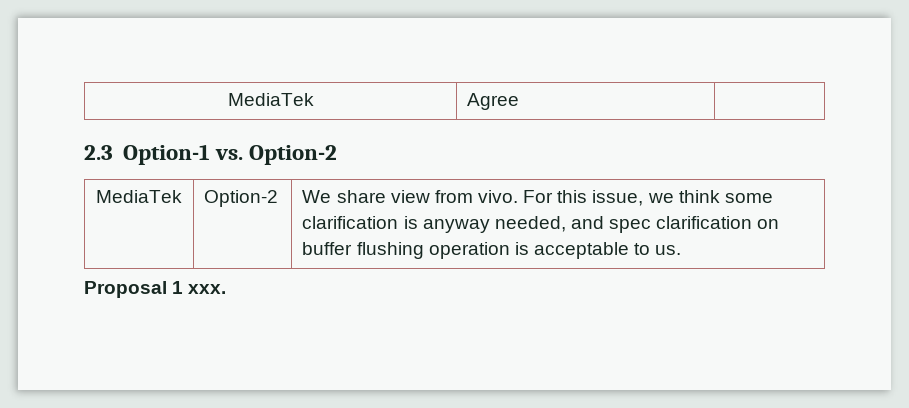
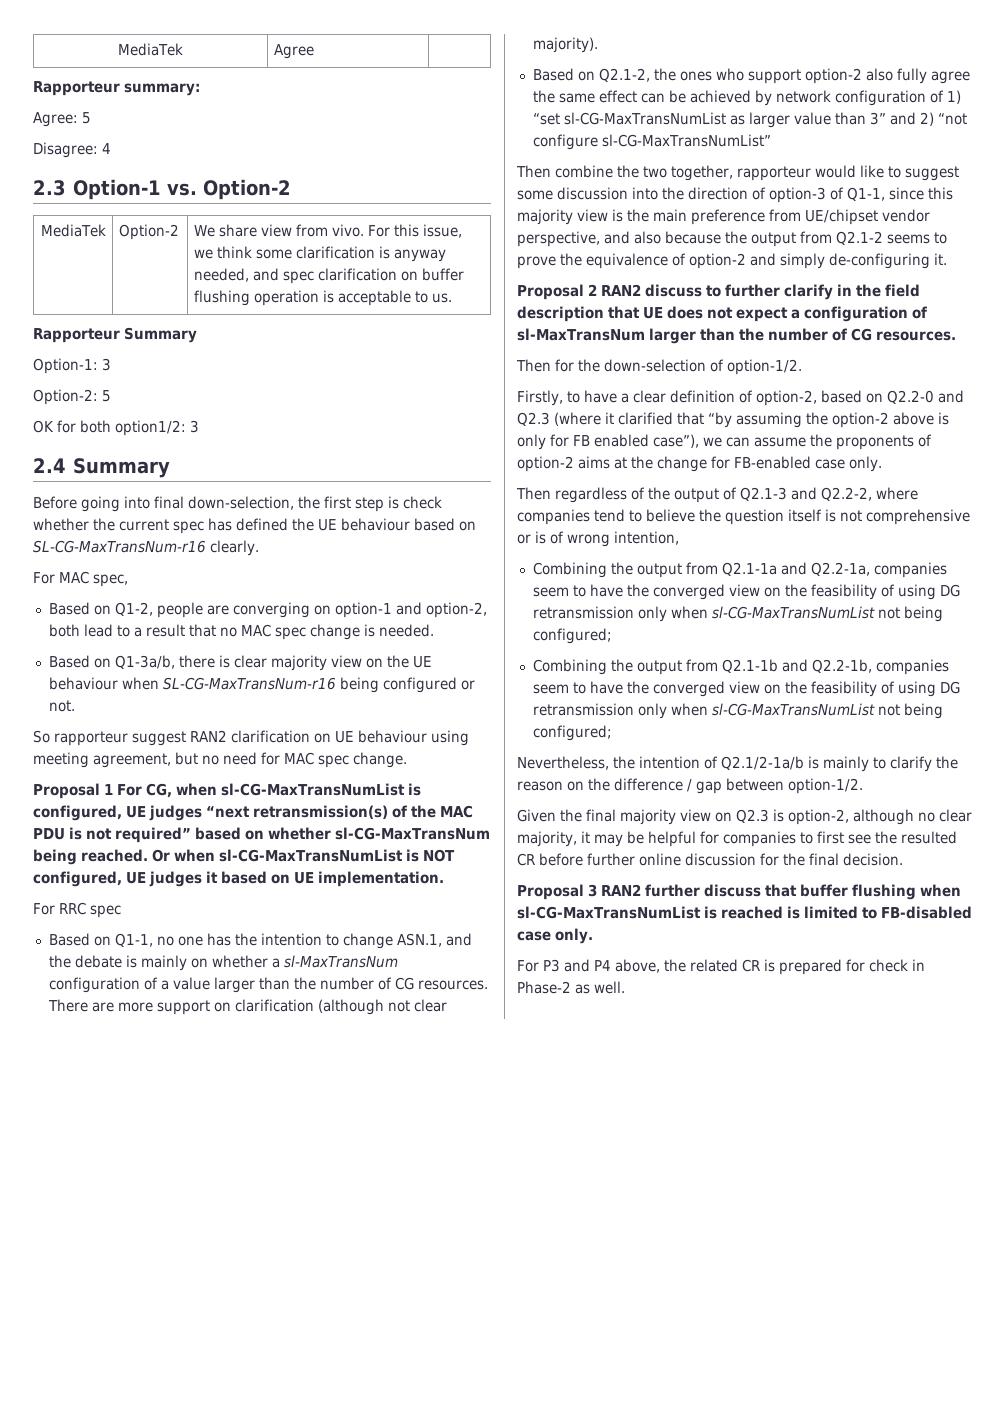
+ Rapporteur summary:
+ Agree: 5
+ Disagree: 4
- Proposal 1 xxx.
+ Rapporteur Summary
+ Option-1: 3
+ Option-2: 5
+ OK for both option1/2: 3
+ 2.4 Summary
+ Before going into final down-selection, the first step is check whether the current spec has defined the UE behaviour based on SL-CG-MaxTransNum-r16 clearly.
+ For MAC spec,
+ Based on Q1-2, people are converging on option-1 and option-2, both lead to a result that no MAC spec change is needed.
+ Based on Q1-3a/b, there is clear majority view on the UE behaviour when SL-CG-MaxTransNum-r16 being configured or not.
+ So rapporteur suggest RAN2 clarification on UE behaviour using meeting agreement, but no need for MAC spec change.
+ Proposal 1 For CG, when sl-CG-MaxTransNumList is configured, UE judges “next retransmission(s) of the MAC PDU is not required” based on whether sl-CG-MaxTransNum being reached. Or when sl-CG-MaxTransNumList is NOT configured, UE judges it based on UE implementation.
+ For RRC spec
+ Based on Q1-1, no one has the intention to change ASN.1, and the debate is mainly on whether a sl-MaxTransNum configuration of a value larger than the number of CG resources. There are more support on clarification (although not clear majority).
+ Based on Q2.1-2, the ones who support option-2 also fully agree the same effect can be achieved by network configuration of 1) “set sl-CG-MaxTransNumList as larger value than 3” and 2) “not configure sl-CG-MaxTransNumList”
+ Then combine the two together, rapporteur would like to suggest some discussion into the direction of option-3 of Q1-1, since this majority view is the main preference from UE/chipset vendor perspective, and also because the output from Q2.1-2 seems to prove the equivalence of option-2 and simply de-configuring it.
+ Proposal 2 RAN2 discuss to further clarify in the field description that UE does not expect a configuration of sl-MaxTransNum larger than the number of CG resources.
+ Then for the down-selection of option-1/2.
+ Firstly, to have a clear definition of option-2, based on Q2.2-0 and Q2.3 (where it clarified that “by assuming the option-2 above is only for FB enabled case”), we can assume the proponents of option-2 aims at the change for FB-enabled case only.
+ Then regardless of the output of Q2.1-3 and Q2.2-2, where companies tend to believe the question itself is not comprehensive or is of wrong intention,
+ Combining the output from Q2.1-1a and Q2.2-1a, companies seem to have the converged view on the feasibility of using DG retransmission only when sl-CG-MaxTransNumList not being configured;
+ Combining the output from Q2.1-1b and Q2.2-1b, companies seem to have the converged view on the feasibility of using DG retransmission only when sl-CG-MaxTransNumList not being configured;
+ Nevertheless, the intention of Q2.1/2-1a/b is mainly to clarify the reason on the difference / gap between option-1/2.
+ Given the final majority view on Q2.3 is option-2, although no clear majority, it may be helpful for companies to first see the resulted CR before further online discussion for the final decision.
+ Proposal 3 RAN2 further discuss that buffer flushing when sl-CG-MaxTransNumList is reached is limited to FB-disabled case only.
+ For P3 and P4 above, the related CR is prepared for check in Phase-2 as well.

